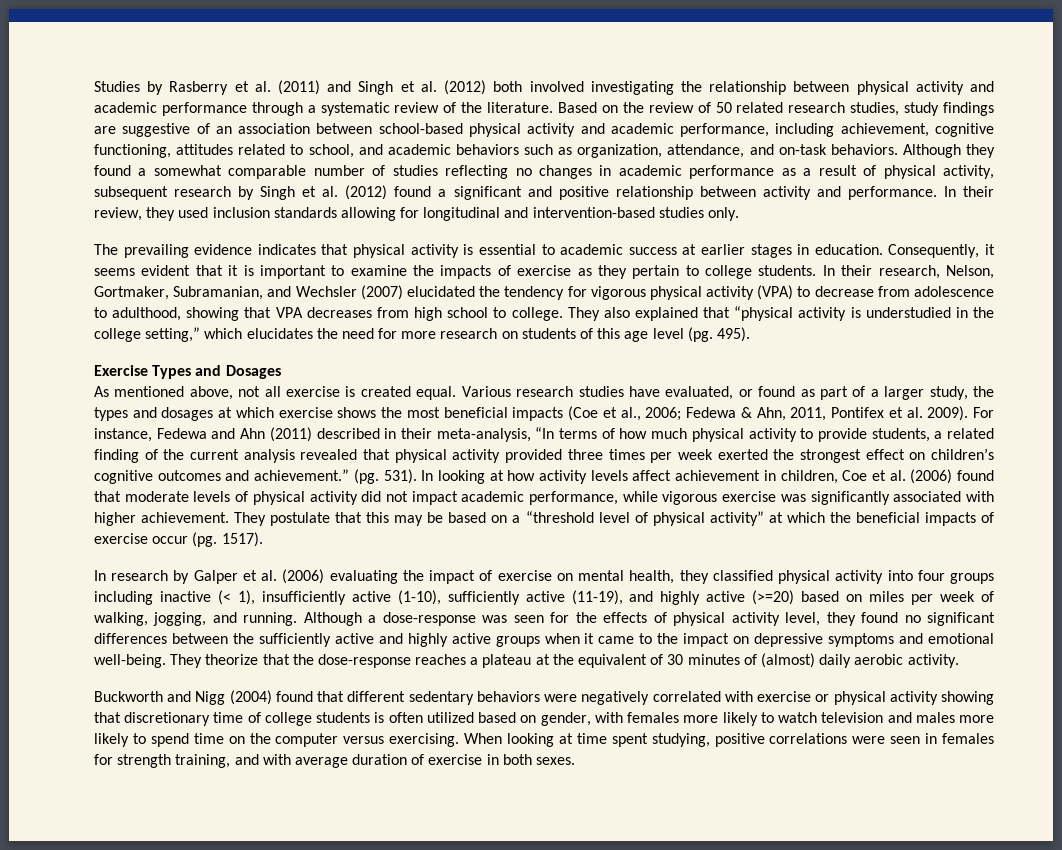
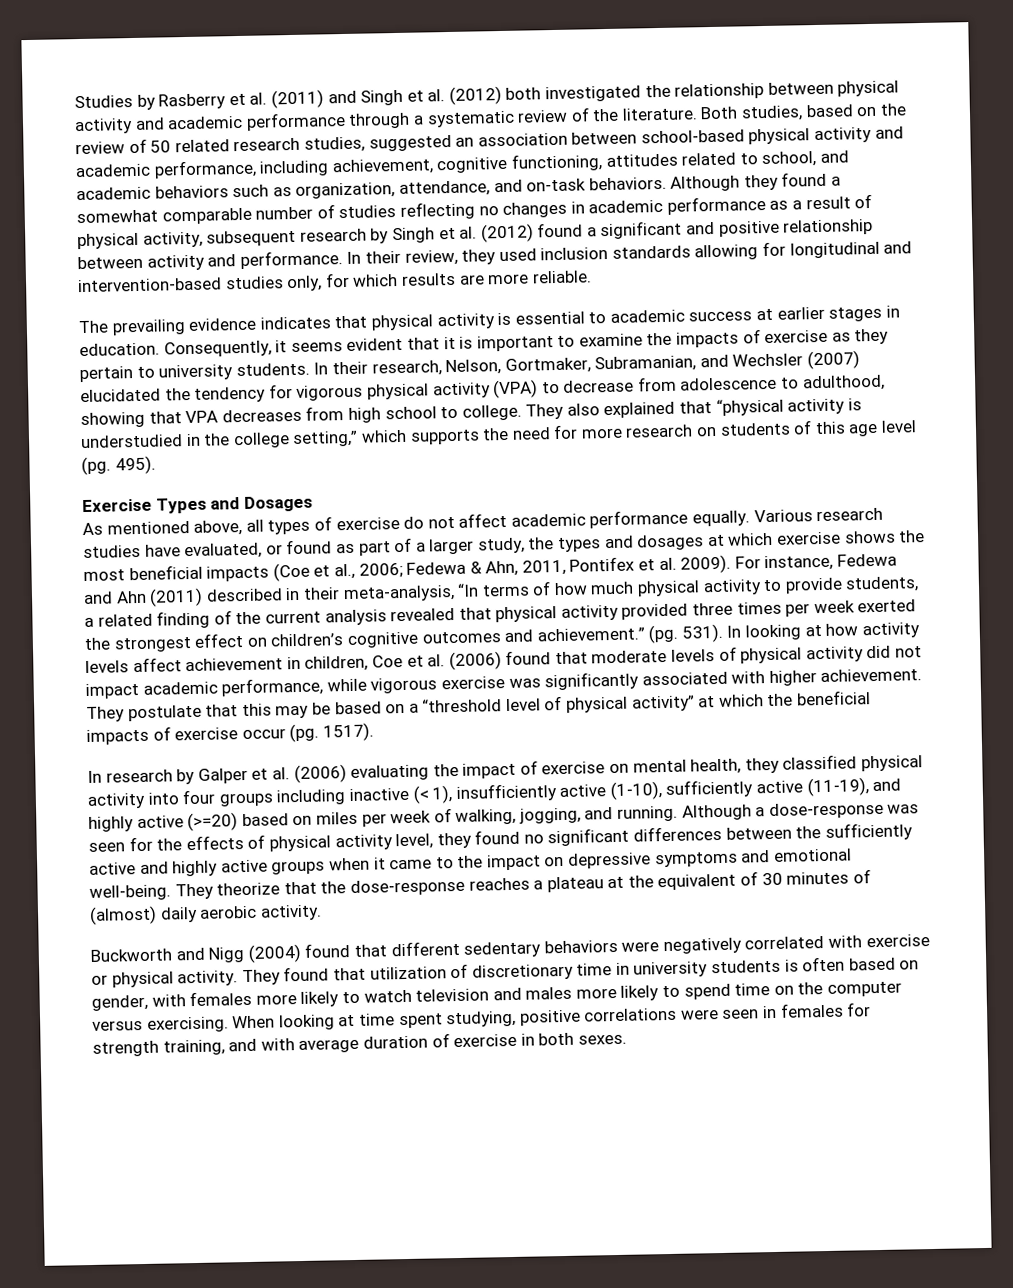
- Studies by Rasberry et al. (2011) and Singh et al. (2012) both involved investigating the relationship between physical activity and academic performance through a systematic review of the literature.
+ Studies by Rasberry et al. (2011) and Singh et al. (2012) both investigated the relationship between physical activity and academic performance through a systematic review of the literature.
- Based on the review of 50 related research studies, study findings are suggestive of an association between school-based physical activity and academic performance, including achievement, cognitive functioning, attitudes related to school, and academic behaviors such as organization, attendance, and on-task behaviors.
+ Both studies, based on the review of 50 related research studies, suggested an association between school-based physical activity and academic performance, including achievement, cognitive functioning, attitudes related to school, and academic behaviors such as organization, attendance, and on-task behaviors.
- In their review, they used inclusion standards allowing for longitudinal and intervention-based studies only.
+ In their review, they used inclusion standards allowing for longitudinal and intervention-based studies only, for which results are more reliable.
- Consequently, it seems evident that it is important to examine the impacts of exercise as they pertain to college students.
+ Consequently, it seems evident that it is important to examine the impacts of exercise as they pertain to university students.
- They also explained that “physical activity is understudied in the college setting,” which elucidates the need for more research on students of this age level (pg.
+ They also explained that “physical activity is understudied in the college setting,” which supports the need for more research on students of this age level (pg.
- As mentioned above, not all exercise is created equal.
+ As mentioned above, all types of exercise do not affect academic performance equally.
- Buckworth and Nigg (2004) found that different sedentary behaviors were negatively correlated with exercise or physical activity showing that discretionary time of college students is often utilized based on gender, with females more likely to watch television and males more likely to spend time on the computer versus exercising.
+ Buckworth and Nigg (2004) found that different sedentary behaviors were negatively correlated with exercise or physical activity. They found that utilization of discretionary time in university students is often based on gender, with females more likely to watch television and males more likely to spend time on the computer versus exercising.

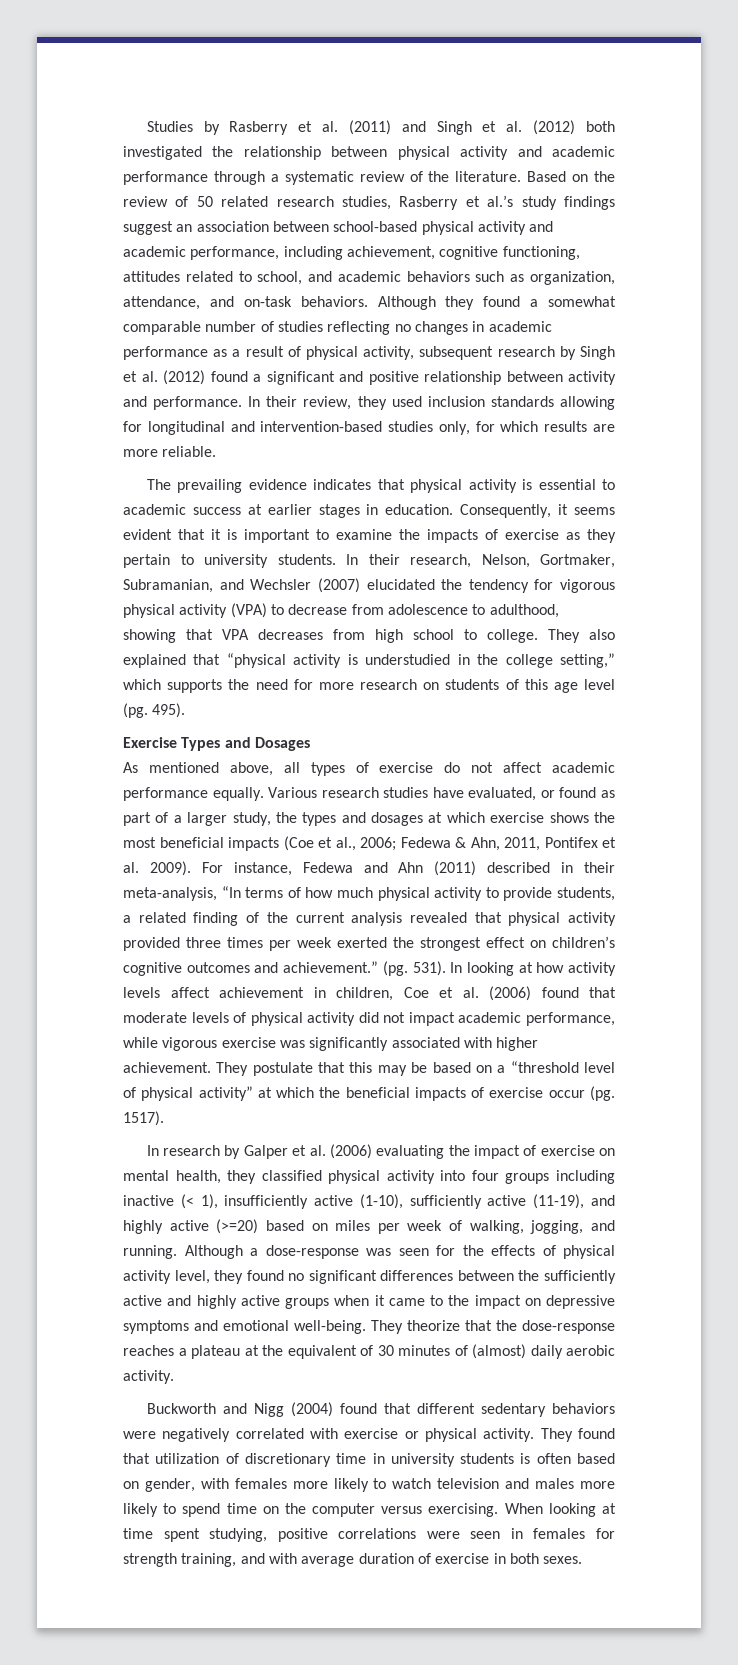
- Both studies, based on the review of 50 related research studies, suggested an association between school-based physical activity and academic performance, including achievement, cognitive functioning, attitudes related to school, and academic behaviors such as organization, attendance, and on-task behaviors.
+ Based on the review of 50 related research studies, Rasberry et al.’s study findings suggest an association between school-based physical activity and academic performance, including achievement, cognitive functioning, attitudes related to school, and academic behaviors such as organization, attendance, and on-task behaviors.

